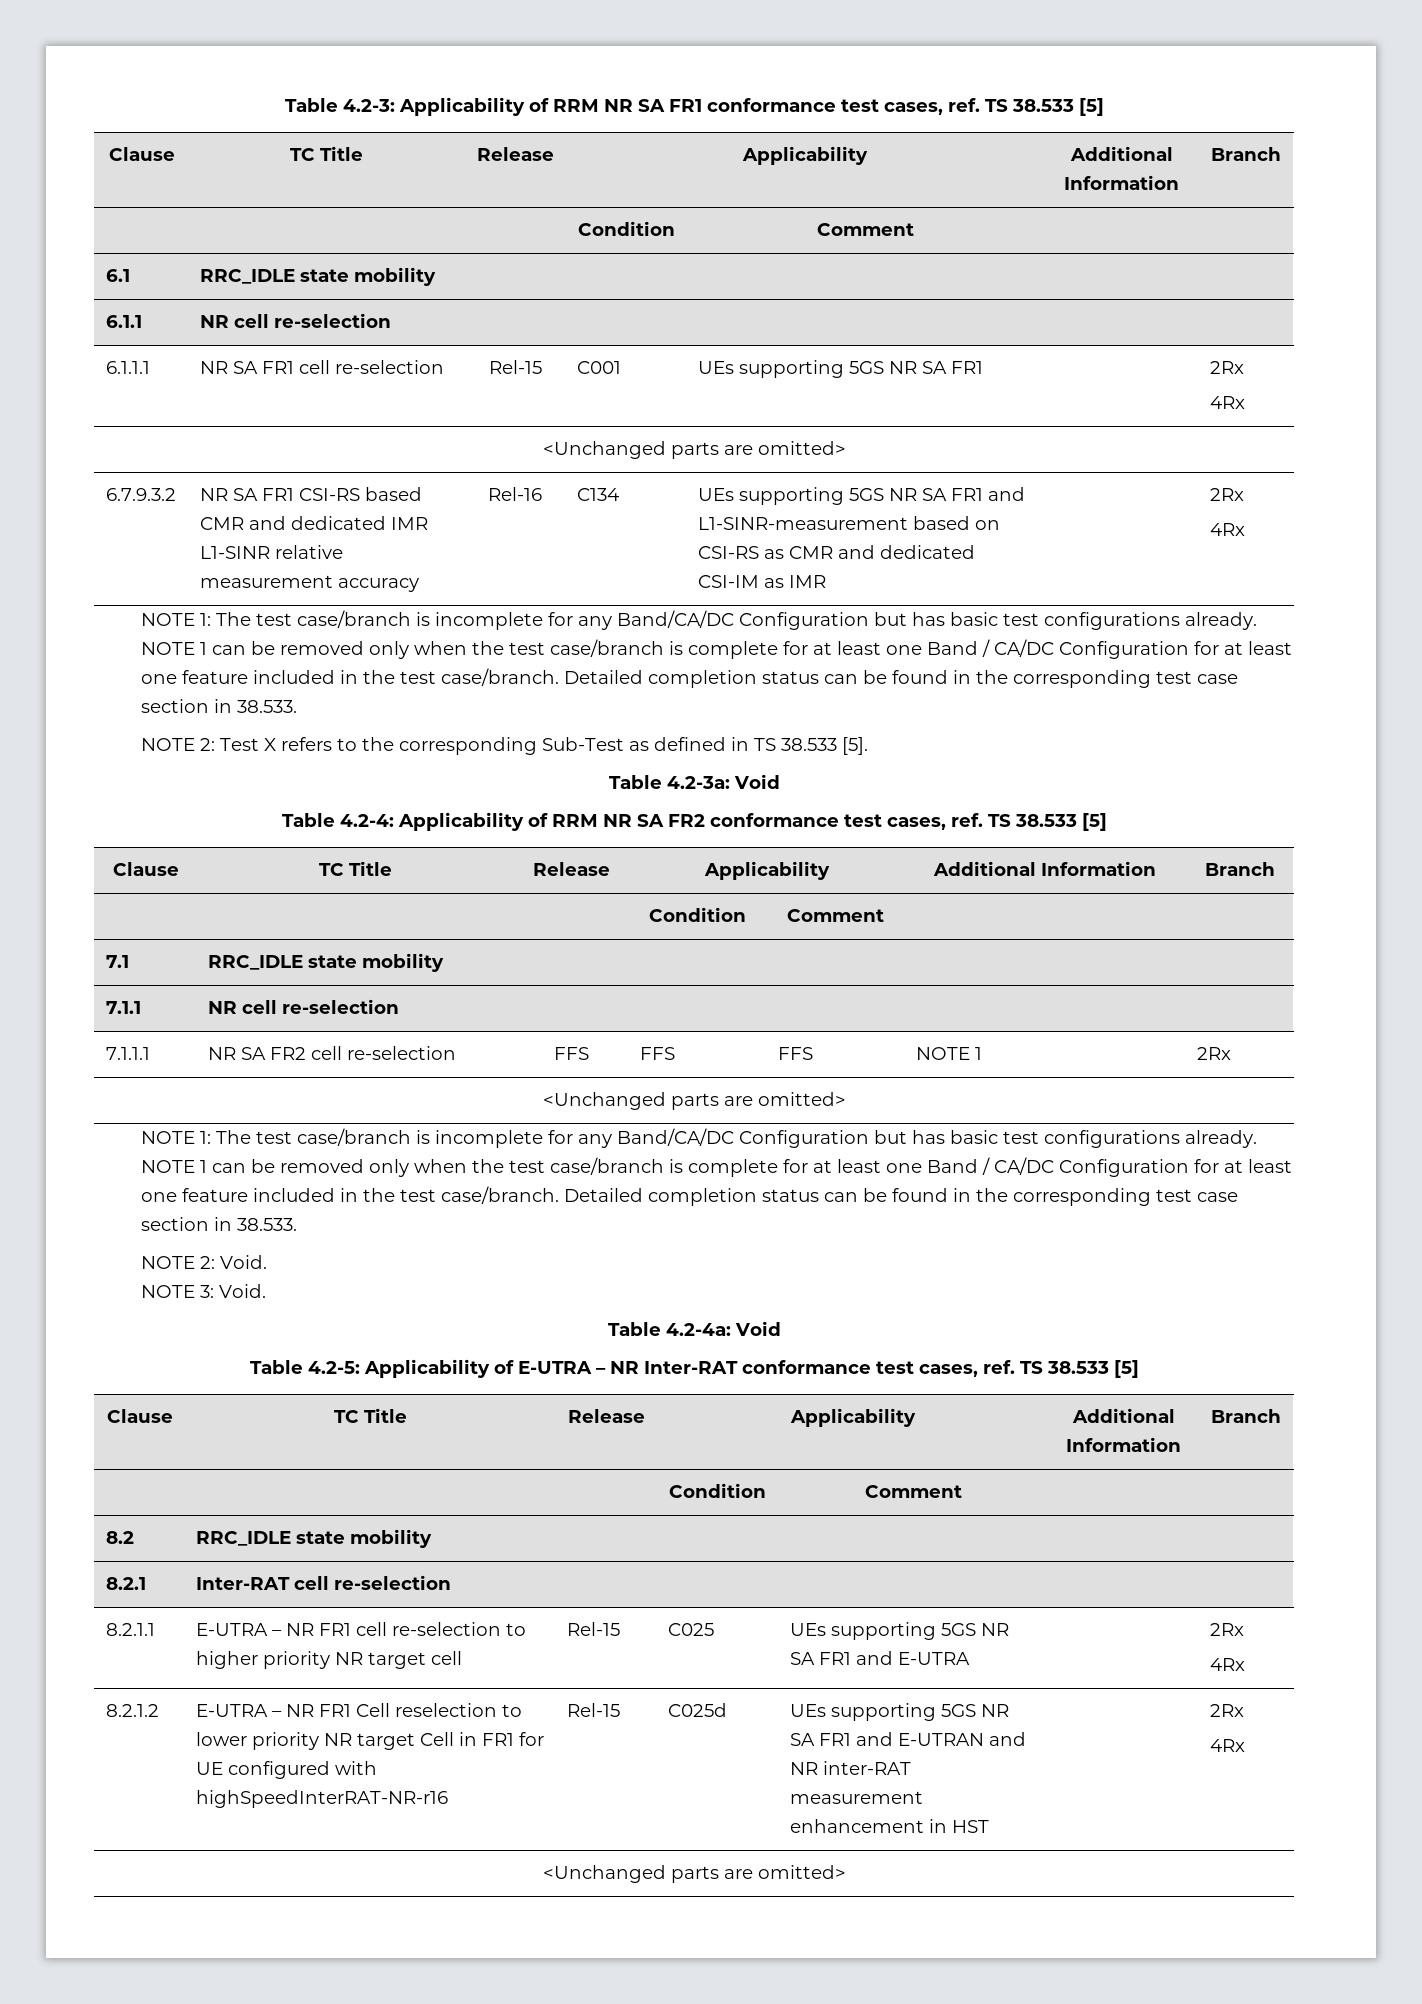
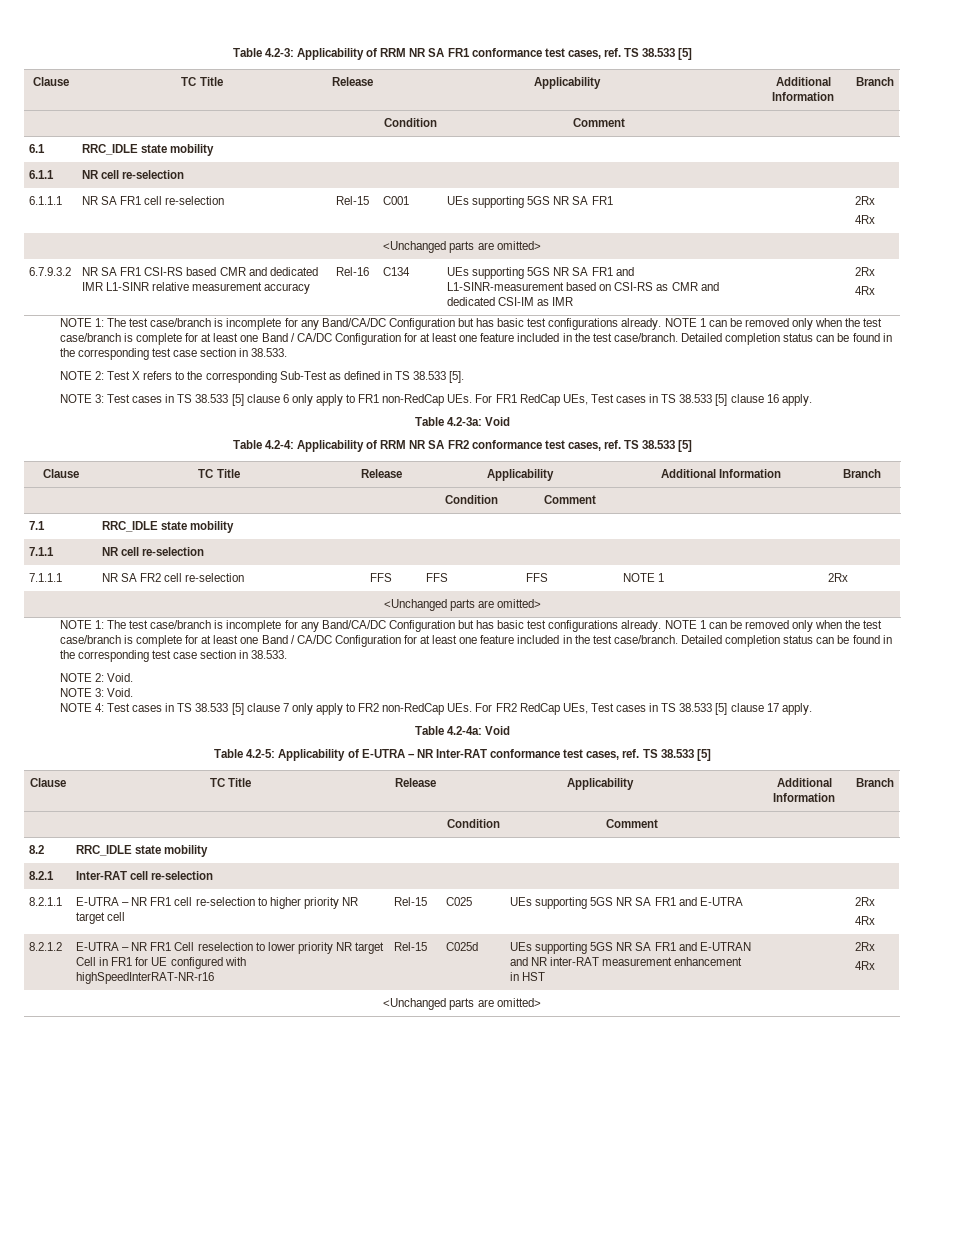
+ NOTE 3: Test cases in TS 38.533 [5] clause 6 only apply to FR1 non-RedCap UEs. For FR1 RedCap UEs, Test cases in TS 38.533 [5] clause 16 apply.
+ NOTE 4: Test cases in TS 38.533 [5] clause 7 only apply to FR2 non-RedCap UEs. For FR2 RedCap UEs, Test cases in TS 38.533 [5] clause 17 apply.

